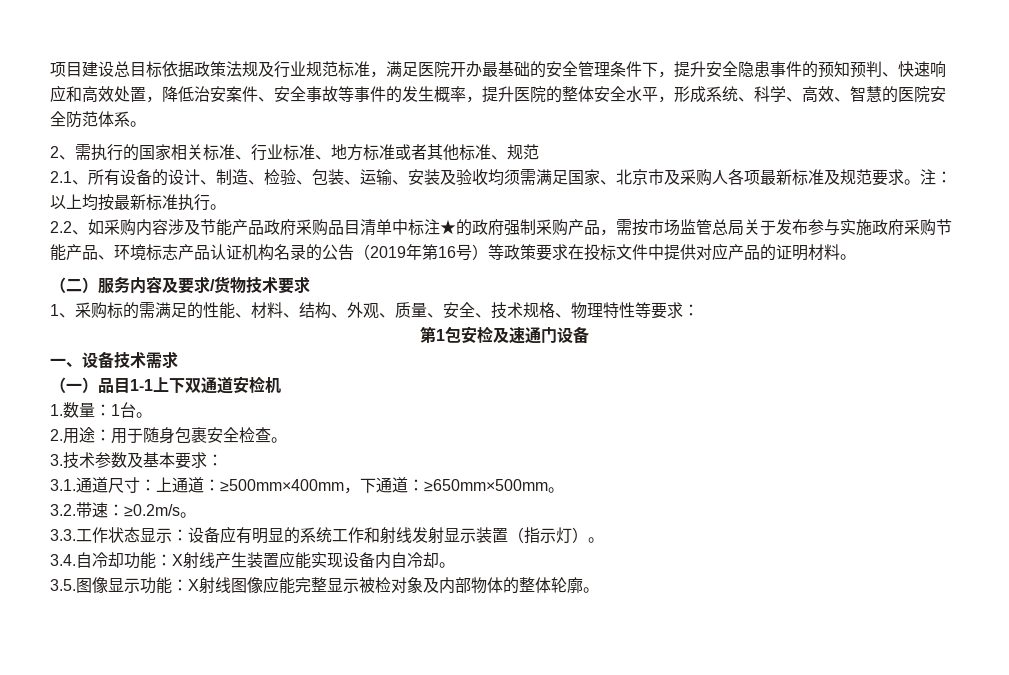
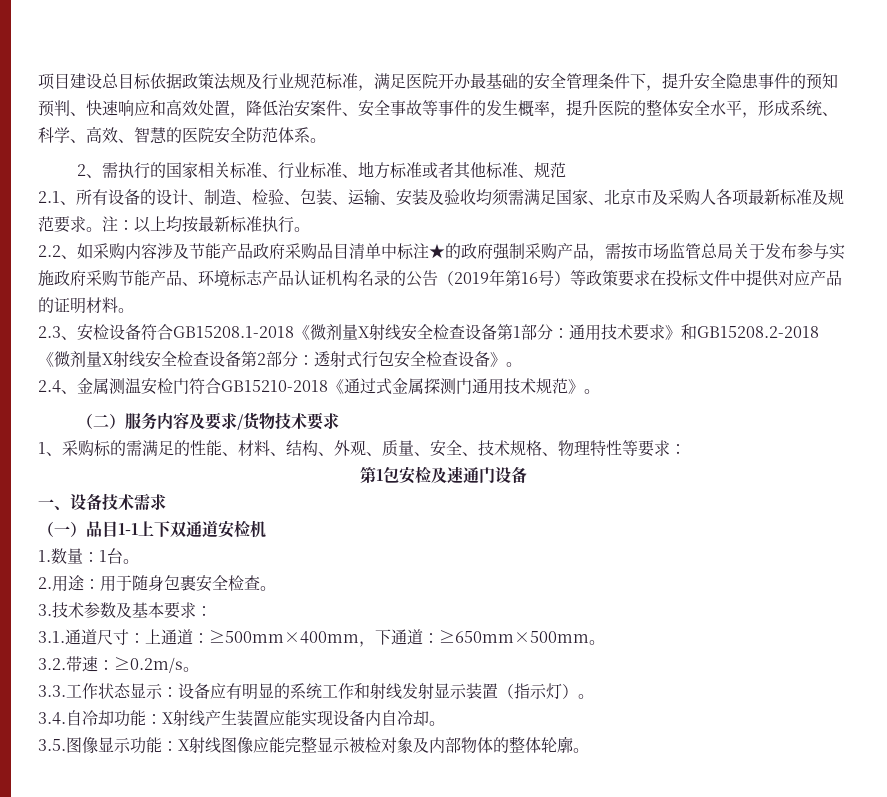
+ 2.3、安检设备符合GB15208.1-2018《微剂量X射线安全检查设备第1部分：通用技术要求》和GB15208.2-2018《微剂量X射线安全检查设备第2部分：透射式行包安全检查设备》。
+ 2.4、金属测温安检门符合GB15210-2018《通过式金属探测门通用技术规范》。

